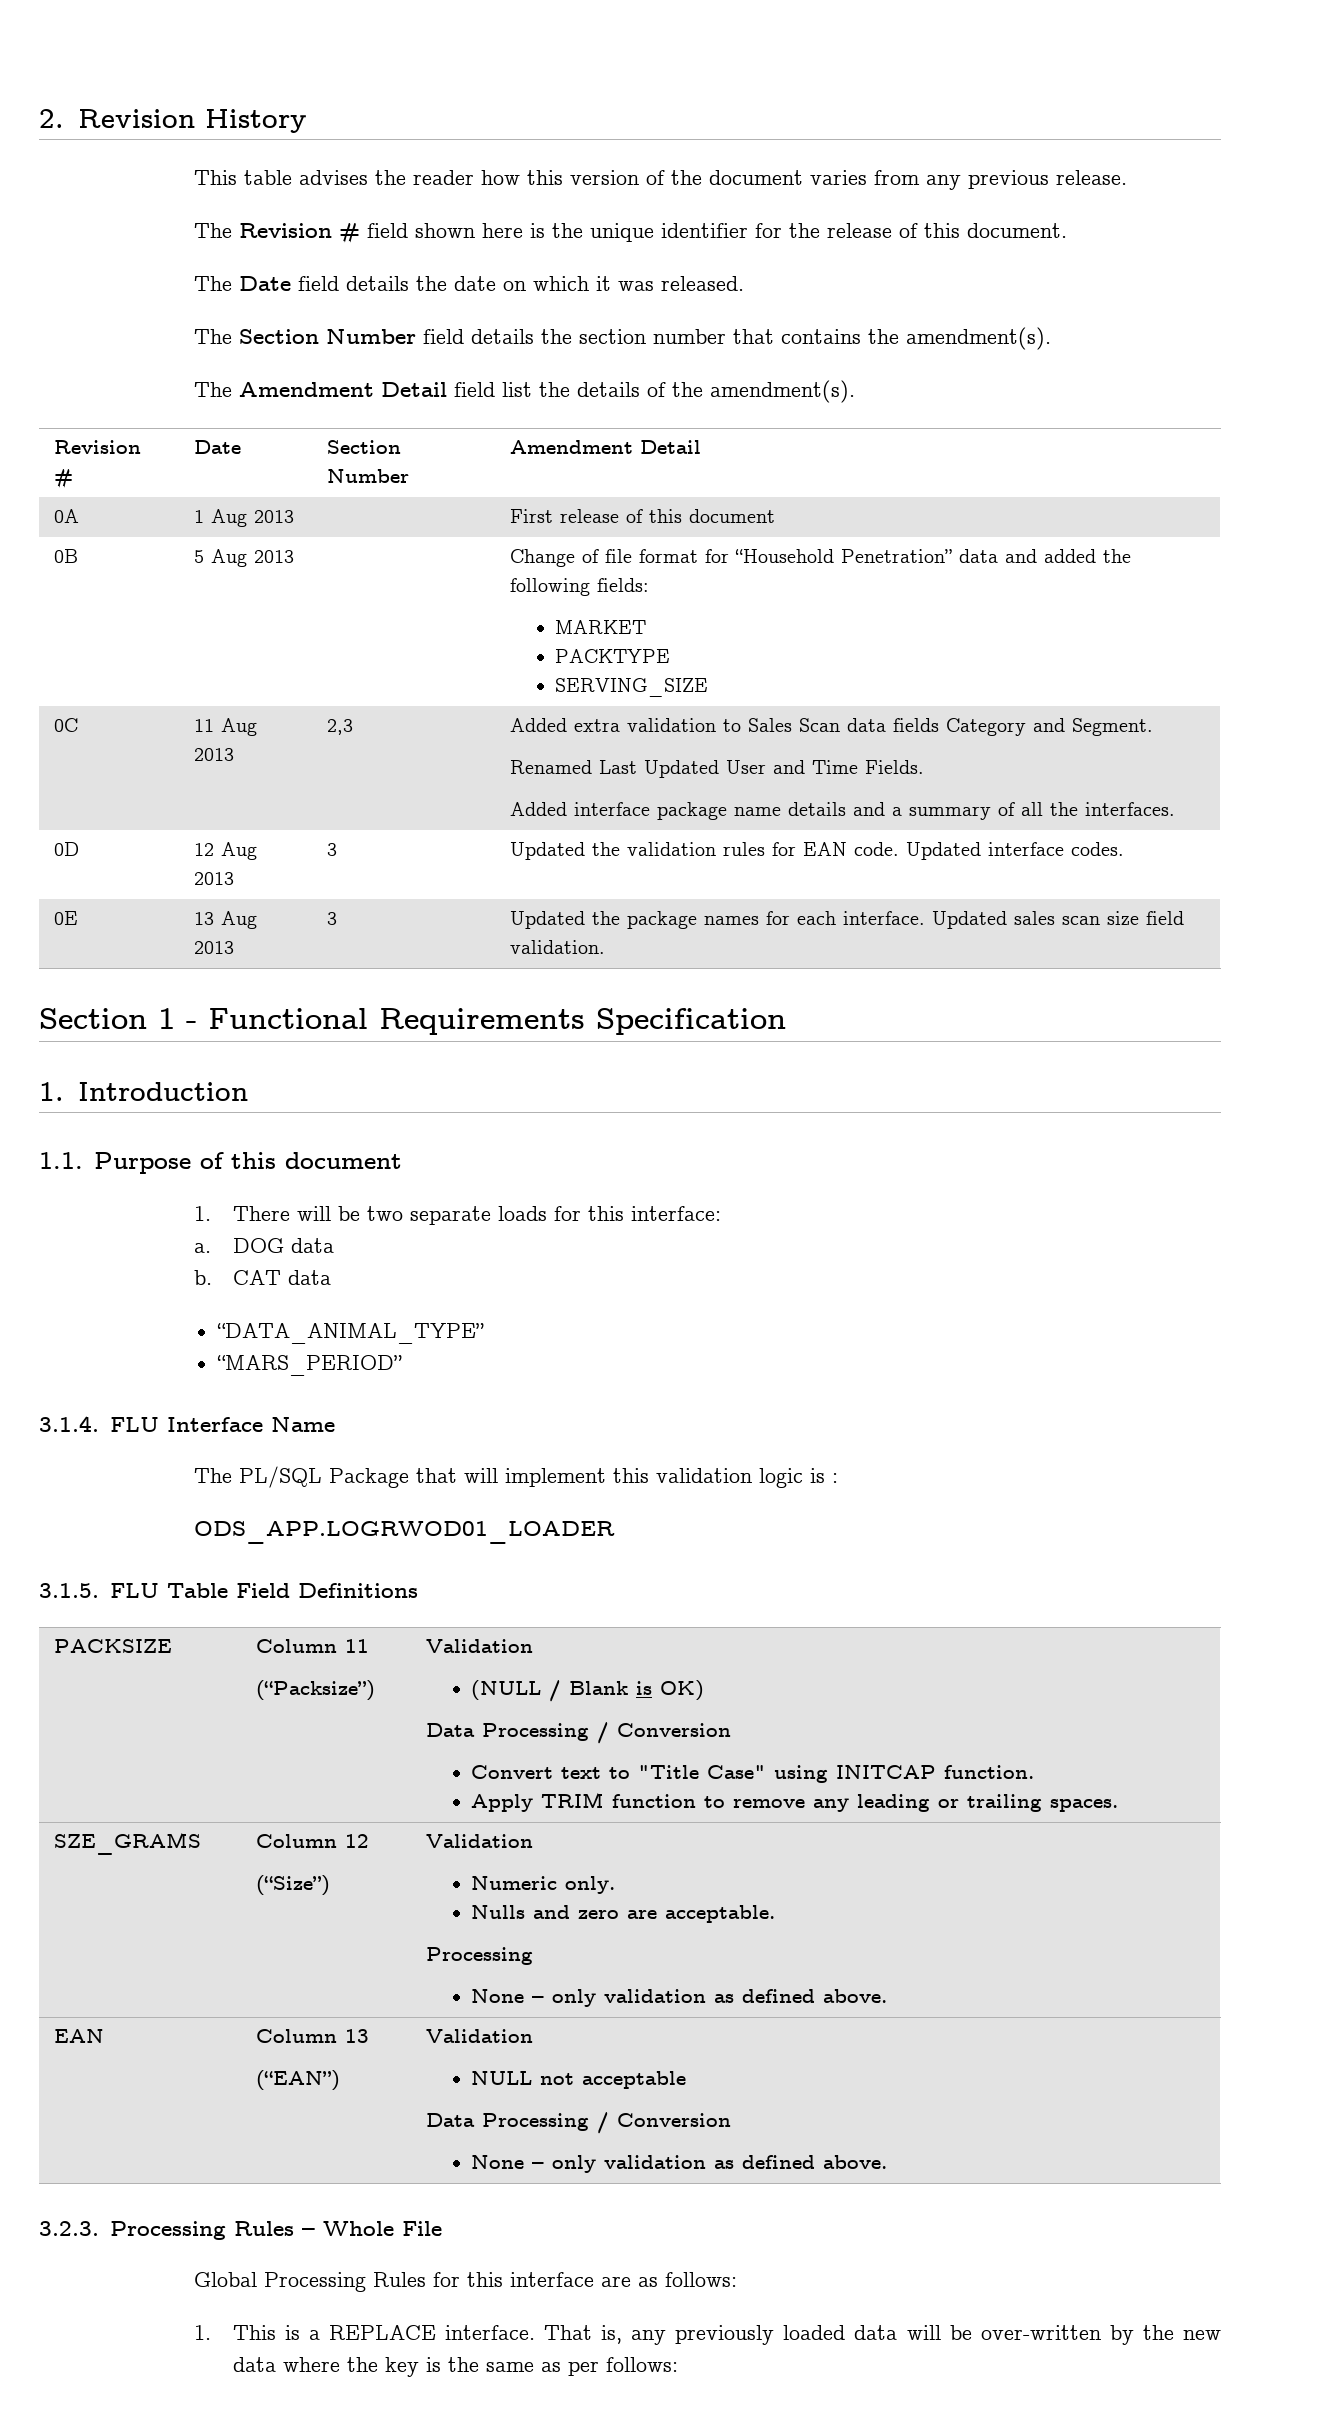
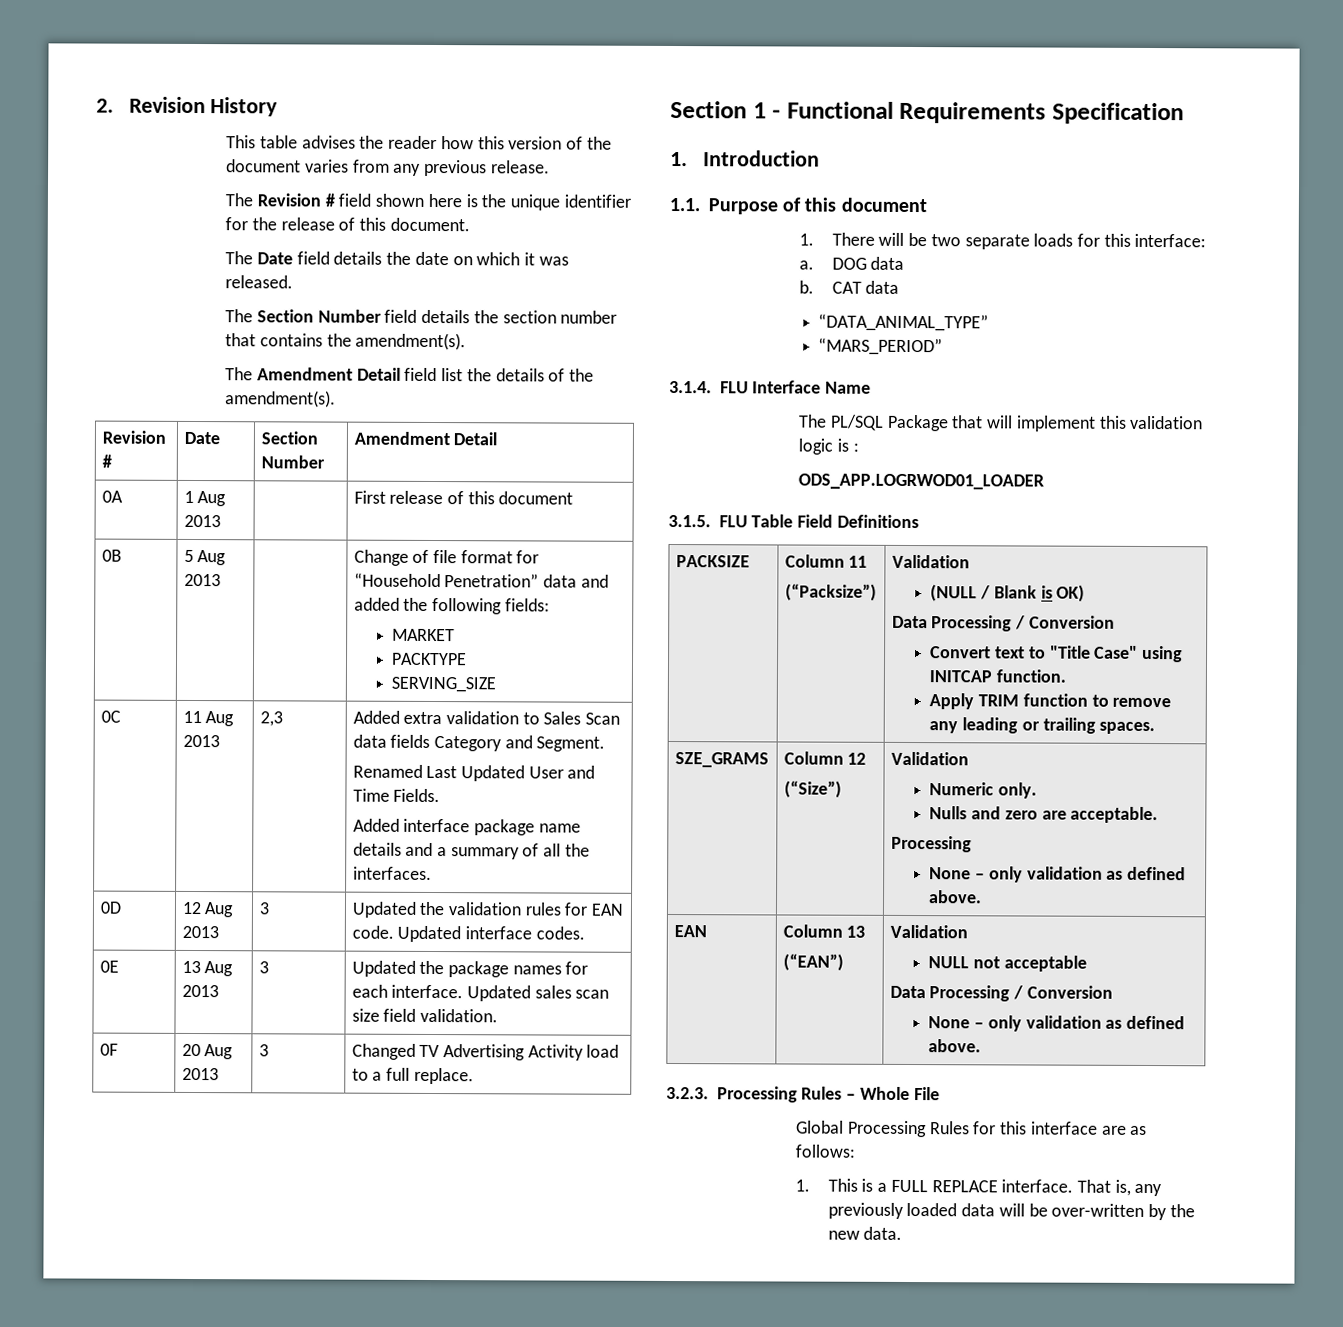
+ 0F | 20 Aug 2013 | 3 | Changed TV Advertising Activity load to a full replace.
- 1. This is a REPLACE interface.
+ 1. This is a FULL REPLACE interface.
- That is, any previously loaded data will be over-written by the new data where the key is the same as per follows:
+ That is, any previously loaded data will be over-written by the new data.

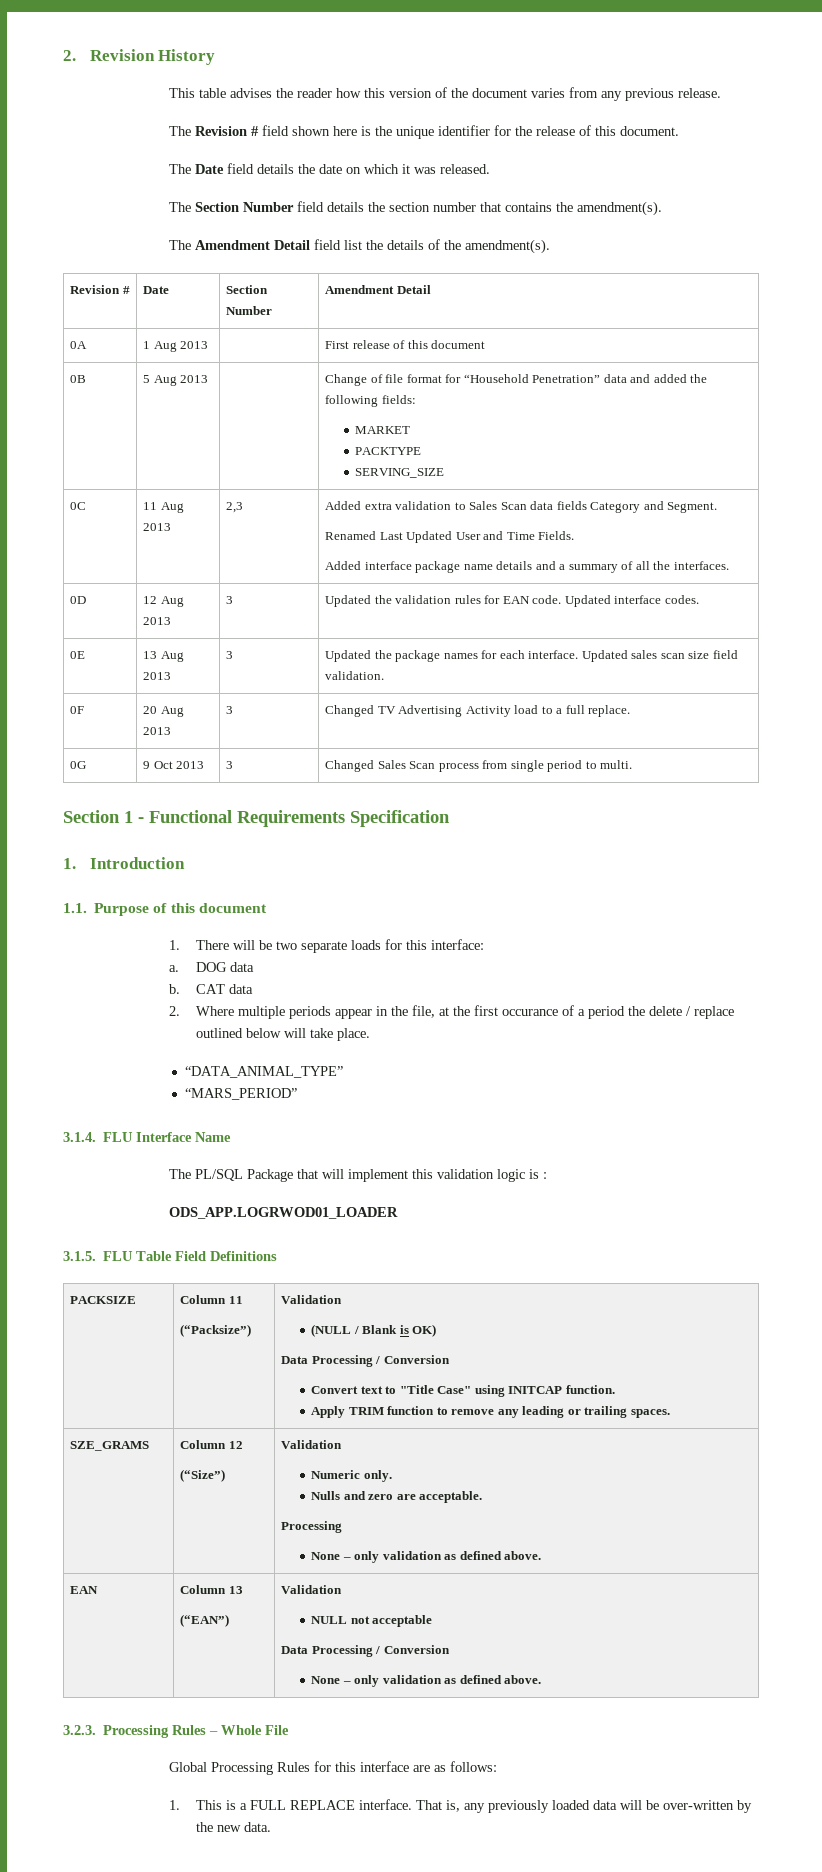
+ 0G | 9 Oct 2013 | 3 | Changed Sales Scan process from single period to multi.
+ 2. Where multiple periods appear in the file, at the first occurance of a period the delete / replace outlined below will take place.

